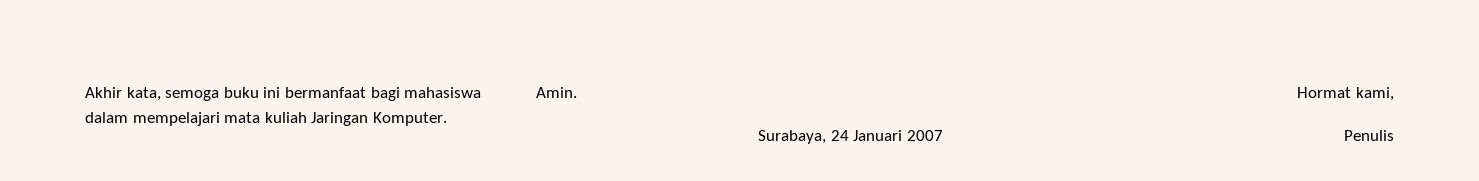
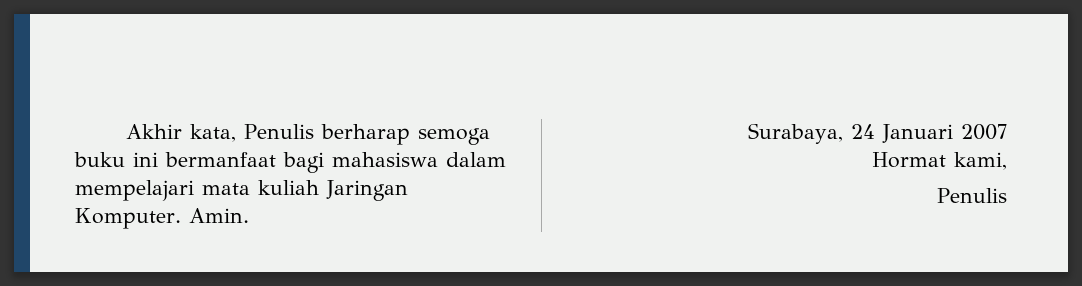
- Akhir kata, semoga buku ini bermanfaat bagi mahasiswa dalam mempelajari mata kuliah Jaringan Komputer.
+ Akhir kata, Penulis berharap semoga buku ini bermanfaat bagi mahasiswa dalam mempelajari mata kuliah Jaringan Komputer.

